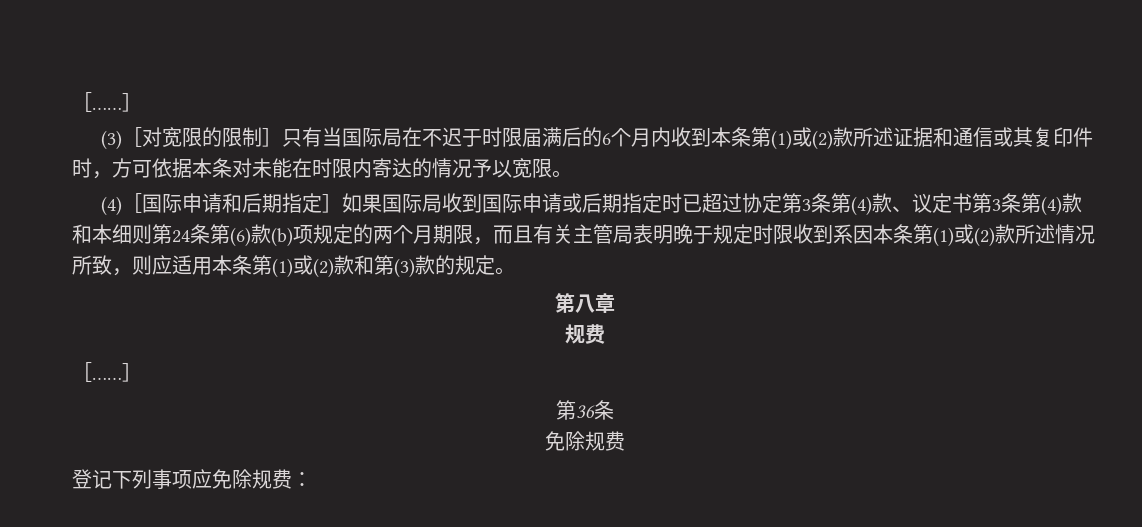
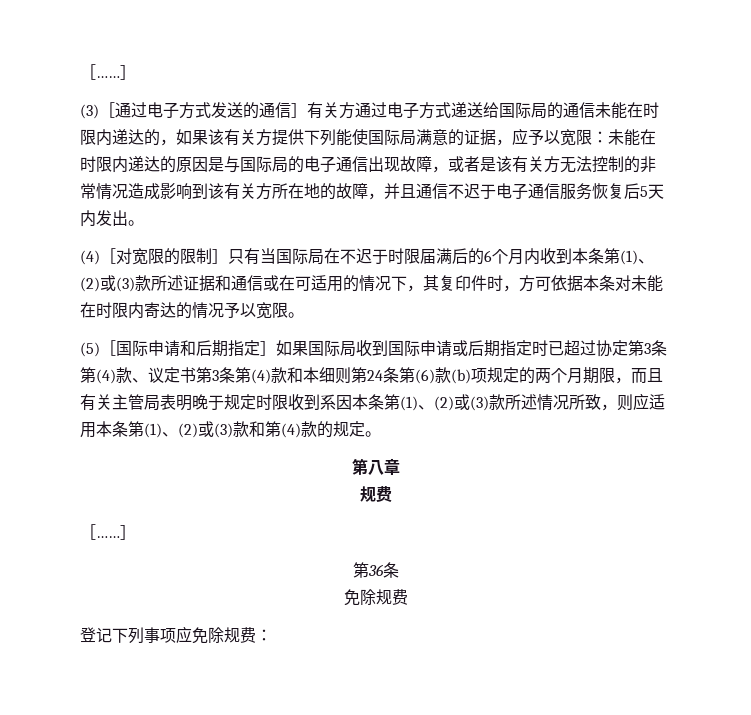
- (3)［对宽限的限制］只有当国际局在不迟于时限届满后的6个月内收到本条第(1)或(2)款所述证据和通信或其复印件时，方可依据本条对未能在时限内寄达的情况予以宽限。
+ (3)［通过电子方式发送的通信］有关方通过电子方式递送给国际局的通信未能在时限内递达的，如果该有关方提供下列能使国际局满意的证据，应予以宽限：未能在时限内递达的原因是与国际局的电子通信出现故障，或者是该有关方无法控制的非常情况造成影响到该有关方所在地的故障，并且通信不迟于电子通信服务恢复后5天内发出。
+ (4)［对宽限的限制］只有当国际局在不迟于时限届满后的6个月内收到本条第(1)、(2)或(3)款所述证据和通信或在可适用的情况下，其复印件时，方可依据本条对未能在时限内寄达的情况予以宽限。
- (4)［国际申请和后期指定］如果国际局收到国际申请或后期指定时已超过协定第3条第(4)款、议定书第3条第(4)款和本细则第24条第(6)款(b)项规定的两个月期限，而且有关主管局表明晚于规定时限收到系因本条第(1)或(2)款所述情况所致，则应适用本条第(1)或(2)款和第(3)款的规定。
+ (5)［国际申请和后期指定］如果国际局收到国际申请或后期指定时已超过协定第3条第(4)款、议定书第3条第(4)款和本细则第24条第(6)款(b)项规定的两个月期限，而且有关主管局表明晚于规定时限收到系因本条第(1)、(2)或(3)款所述情况所致，则应适用本条第(1)、(2)或(3)款和第(4)款的规定。

